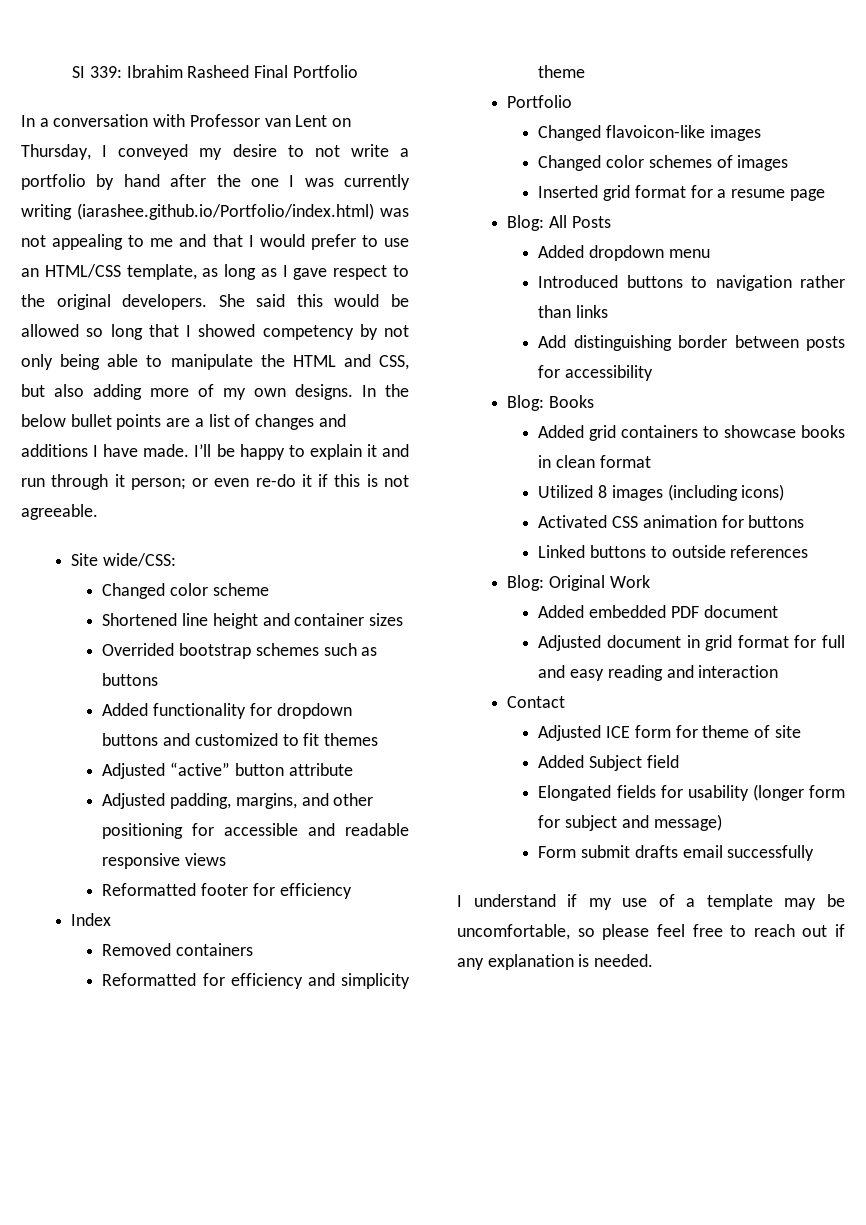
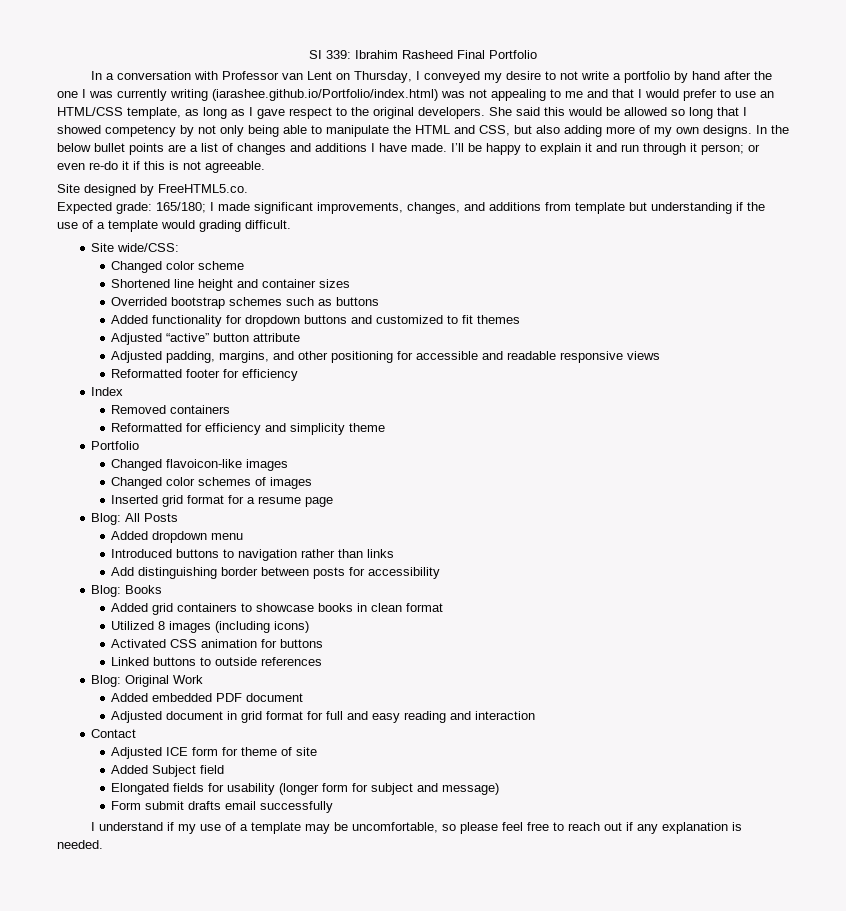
+ Site designed by FreeHTML5.co.
+ Expected grade: 165/180; I made significant improvements, changes, and additions from template but understanding if the use of a template would grading difficult.

